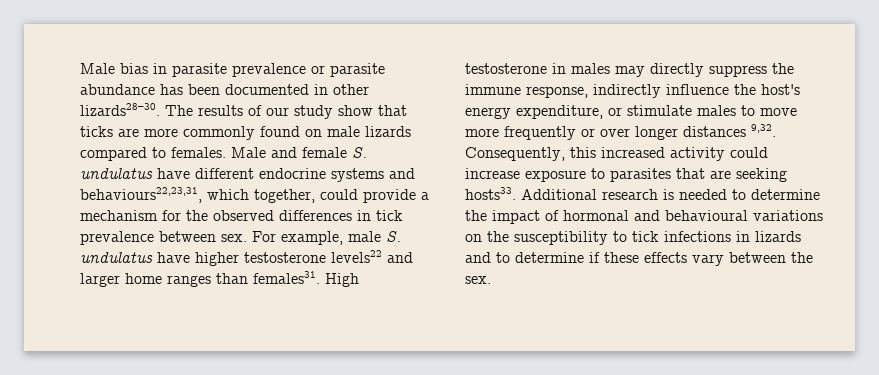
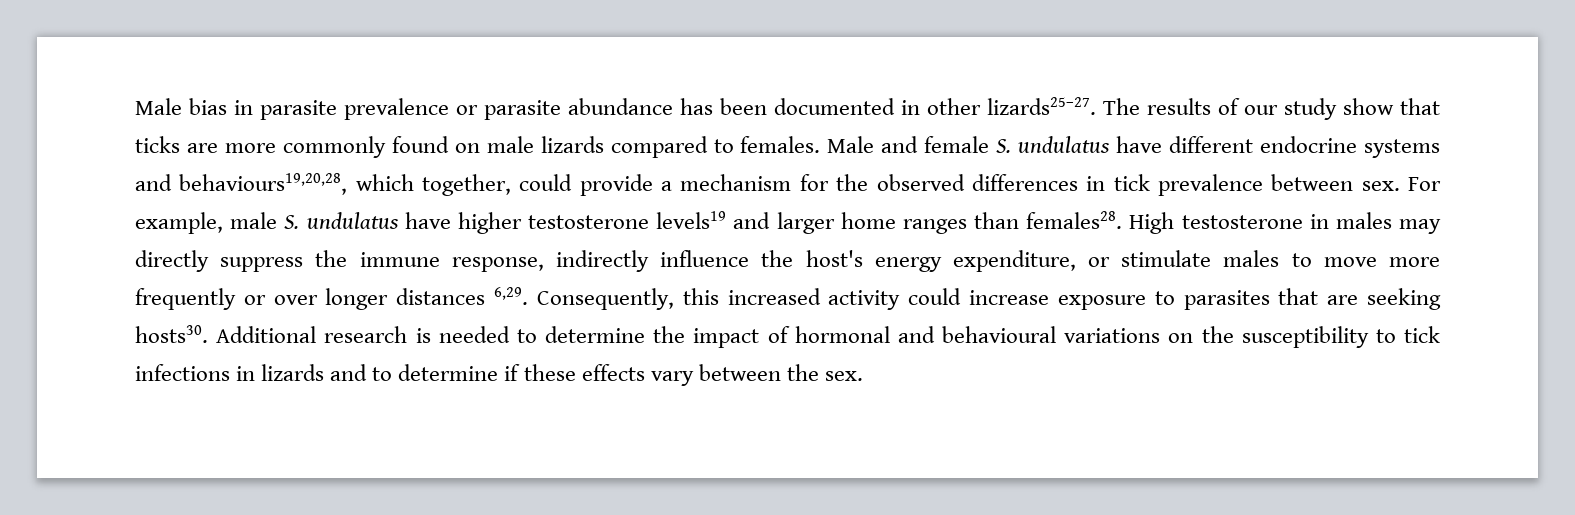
- Male bias in parasite prevalence or parasite abundance has been documented in other lizards28–30.
+ Male bias in parasite prevalence or parasite abundance has been documented in other lizards25–27.
- Male and female S. undulatus have different endocrine systems and behaviours22,23,31, which together, could provide a mechanism for the observed differences in tick prevalence between sex.
+ Male and female S. undulatus have different endocrine systems and behaviours19,20,28, which together, could provide a mechanism for the observed differences in tick prevalence between sex.
- For example, male S. undulatus have higher testosterone levels22 and larger home ranges than females31.
+ For example, male S. undulatus have higher testosterone levels19 and larger home ranges than females28.
- High testosterone in males may directly suppress the immune response, indirectly influence the host's energy expenditure, or stimulate males to move more frequently or over longer distances 9,32.
+ High testosterone in males may directly suppress the immune response, indirectly influence the host's energy expenditure, or stimulate males to move more frequently or over longer distances 6,29.
- Consequently, this increased activity could increase exposure to parasites that are seeking hosts33.
+ Consequently, this increased activity could increase exposure to parasites that are seeking hosts30.

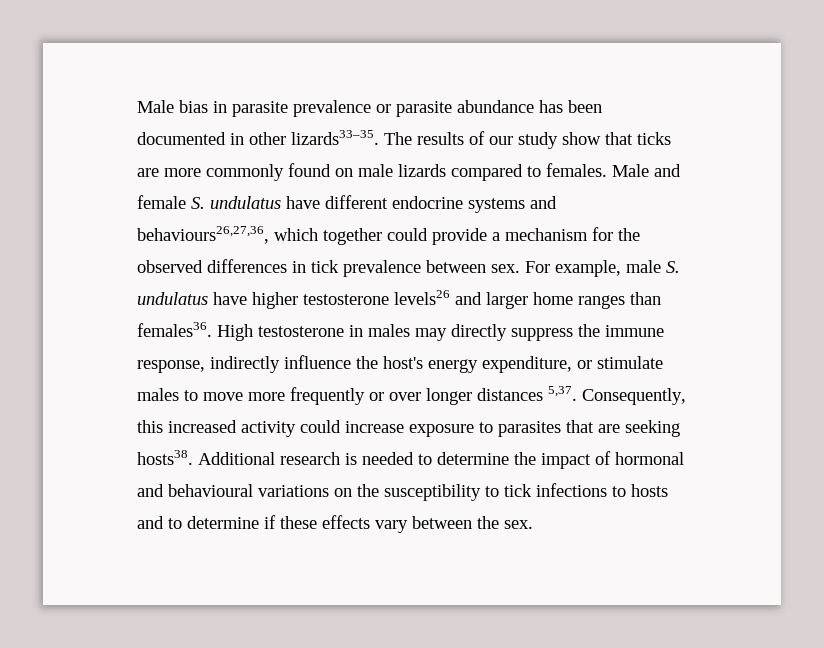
- Male bias in parasite prevalence or parasite abundance has been documented in other lizards25–27.
+ Male bias in parasite prevalence or parasite abundance has been documented in other lizards33–35.
- Male and female S. undulatus have different endocrine systems and behaviours19,20,28, which together, could provide a mechanism for the observed differences in tick prevalence between sex.
+ Male and female S. undulatus have different endocrine systems and behaviours26,27,36, which together could provide a mechanism for the observed differences in tick prevalence between sex.
- For example, male S. undulatus have higher testosterone levels19 and larger home ranges than females28.
+ For example, male S. undulatus have higher testosterone levels26 and larger home ranges than females36.
- High testosterone in males may directly suppress the immune response, indirectly influence the host's energy expenditure, or stimulate males to move more frequently or over longer distances 6,29.
+ High testosterone in males may directly suppress the immune response, indirectly influence the host's energy expenditure, or stimulate males to move more frequently or over longer distances 5,37.
- Consequently, this increased activity could increase exposure to parasites that are seeking hosts30.
+ Consequently, this increased activity could increase exposure to parasites that are seeking hosts38.
- Additional research is needed to determine the impact of hormonal and behavioural variations on the susceptibility to tick infections in lizards and to determine if these effects vary between the sex.
+ Additional research is needed to determine the impact of hormonal and behavioural variations on the susceptibility to tick infections to hosts and to determine if these effects vary between the sex.

